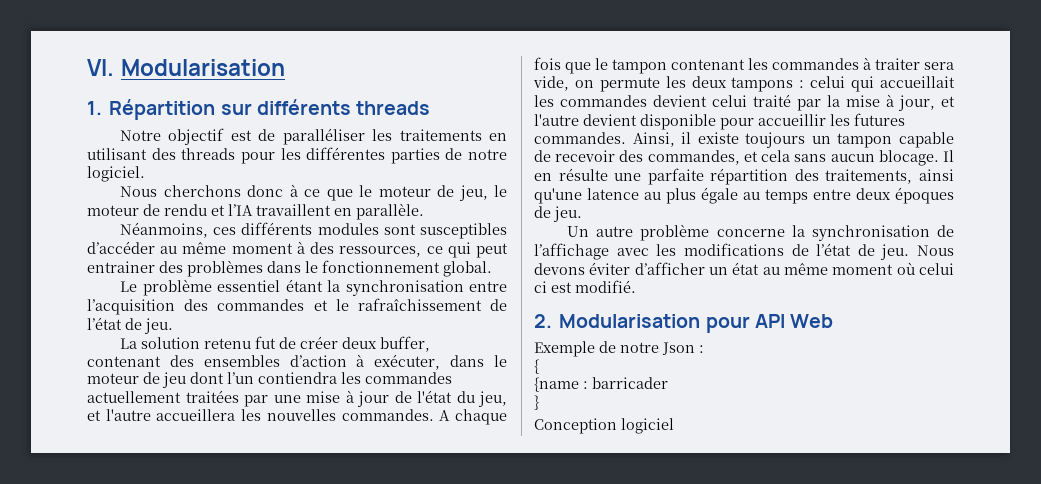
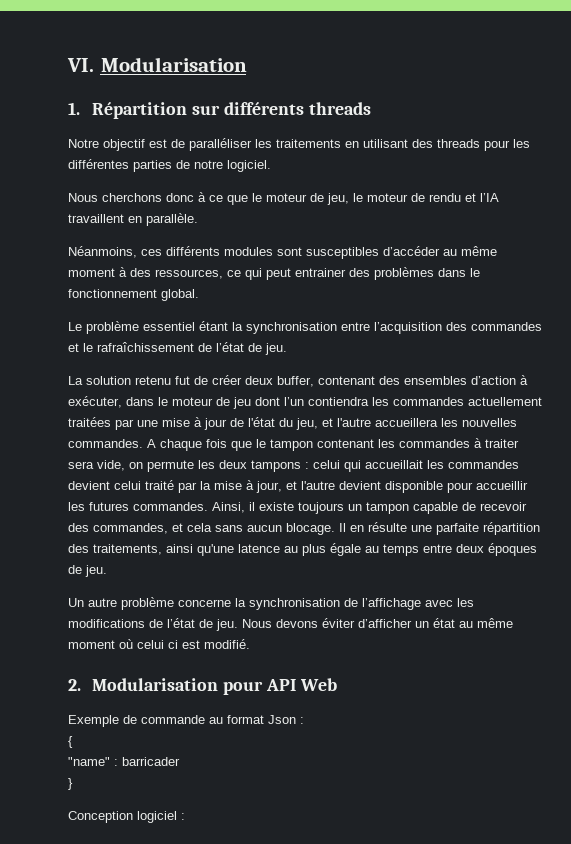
- Exemple de notre Json :
+ Exemple de commande au format Json :
- {name : barricader
+ "name" : barricader
- Conception logiciel
+ Conception logiciel :

